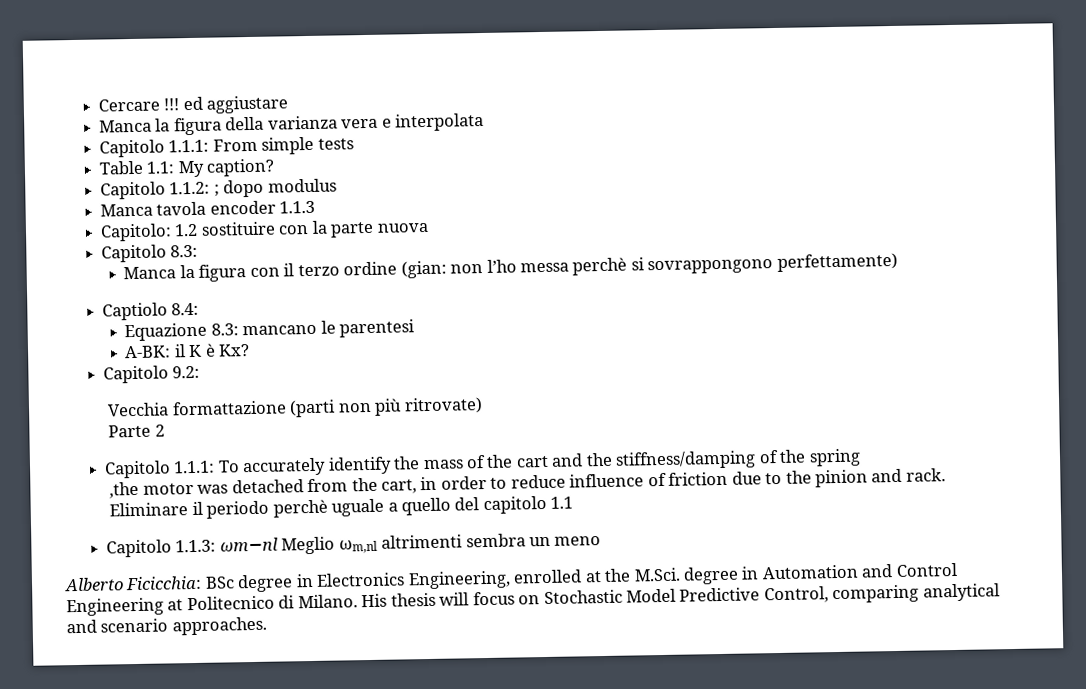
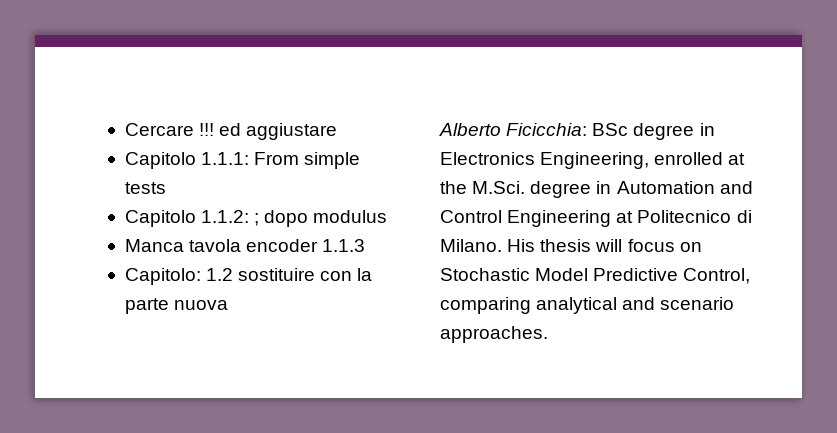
- Manca la figura della varianza vera e interpolata
- Table 1.1: My caption?
- Capitolo 8.3:
- Manca la figura con il terzo ordine (gian: non l’ho messa perchè si sovrappongono perfettamente)
- Captiolo 8.4:
- Equazione 8.3: mancano le parentesi
- A-BK: il K è Kx?
- Capitolo 9.2:
- Vecchia formattazione (parti non più ritrovate)
- Parte 2
- Capitolo 1.1.1: To accurately identify the mass of the cart and the stiffness/damping of the spring
- ,the motor was detached from the cart, in order to reduce influence of friction due to the pinion and rack. Eliminare il periodo perchè uguale a quello del capitolo 1.1
- Capitolo 1.1.3: ωm−nl Meglio ωm,nl altrimenti sembra un meno

